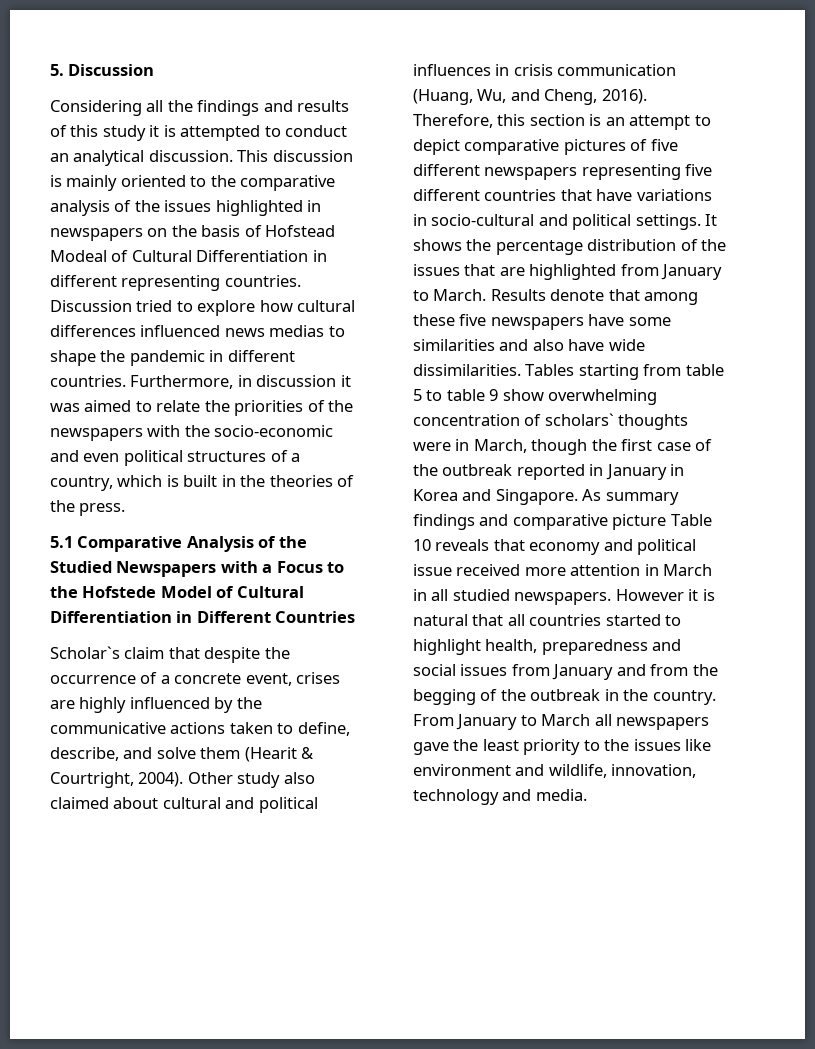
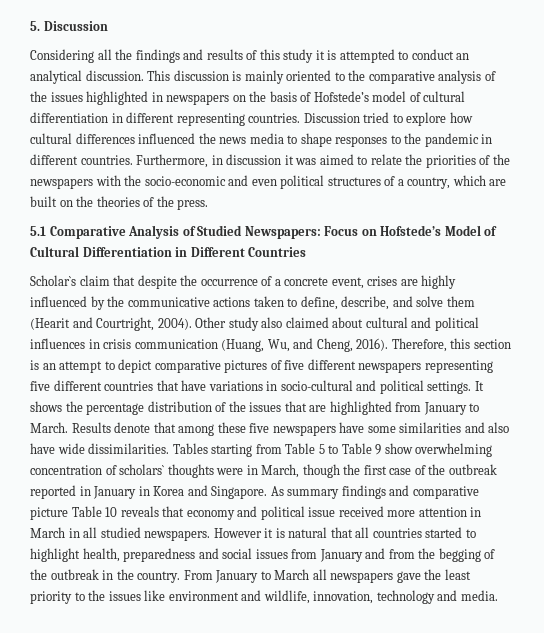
- This discussion is mainly oriented to the comparative analysis of the issues highlighted in newspapers on the basis of Hofstead Modeal of Cultural Differentiation in different representing countries.
+ This discussion is mainly oriented to the comparative analysis of the issues highlighted in newspapers on the basis of Hofstede’s model of cultural differentiation in different representing countries.
- Discussion tried to explore how cultural differences influenced news medias to shape the pandemic in different countries.
+ Discussion tried to explore how cultural differences influenced the news media to shape responses to the pandemic in different countries.
- Furthermore, in discussion it was aimed to relate the priorities of the newspapers with the socio-economic and even political structures of a country, which is built in the theories of the press.
+ Furthermore, in discussion it was aimed to relate the priorities of the newspapers with the socio-economic and even political structures of a country, which are built on the theories of the press.
- 5.1 Comparative Analysis of the Studied Newspapers with a Focus to the Hofstede Model of Cultural Differentiation in Different Countries
+ 5.1 Comparative Analysis of Studied Newspapers: Focus on Hofstede’s Model of Cultural Differentiation in Different Countries
- Scholar`s claim that despite the occurrence of a concrete event, crises are highly influenced by the communicative actions taken to define, describe, and solve them (Hearit & Courtright, 2004).
+ Scholar`s claim that despite the occurrence of a concrete event, crises are highly influenced by the communicative actions taken to define, describe, and solve them (Hearit and Courtright, 2004).
- Tables starting from table 5 to table 9 show overwhelming concentration of scholars` thoughts were in March, though the first case of the outbreak reported in January in Korea and Singapore.
+ Tables starting from Table 5 to Table 9 show overwhelming concentration of scholars` thoughts were in March, though the first case of the outbreak reported in January in Korea and Singapore.

